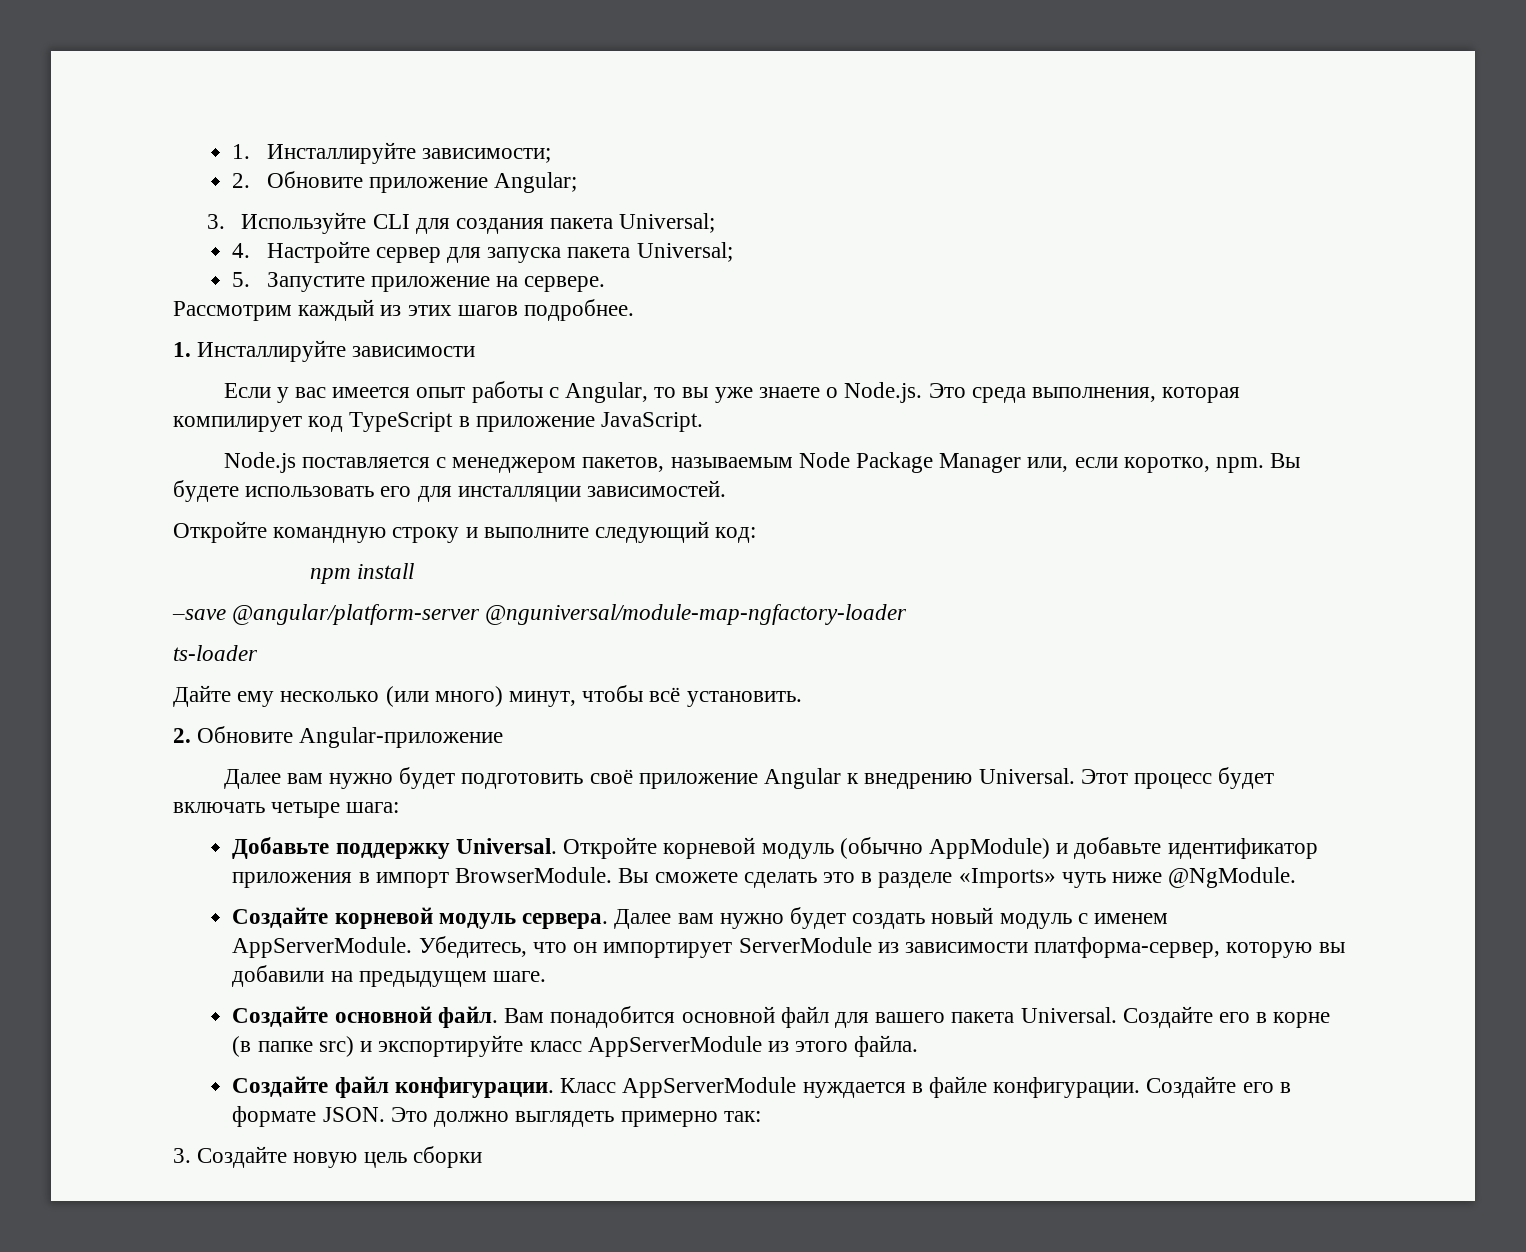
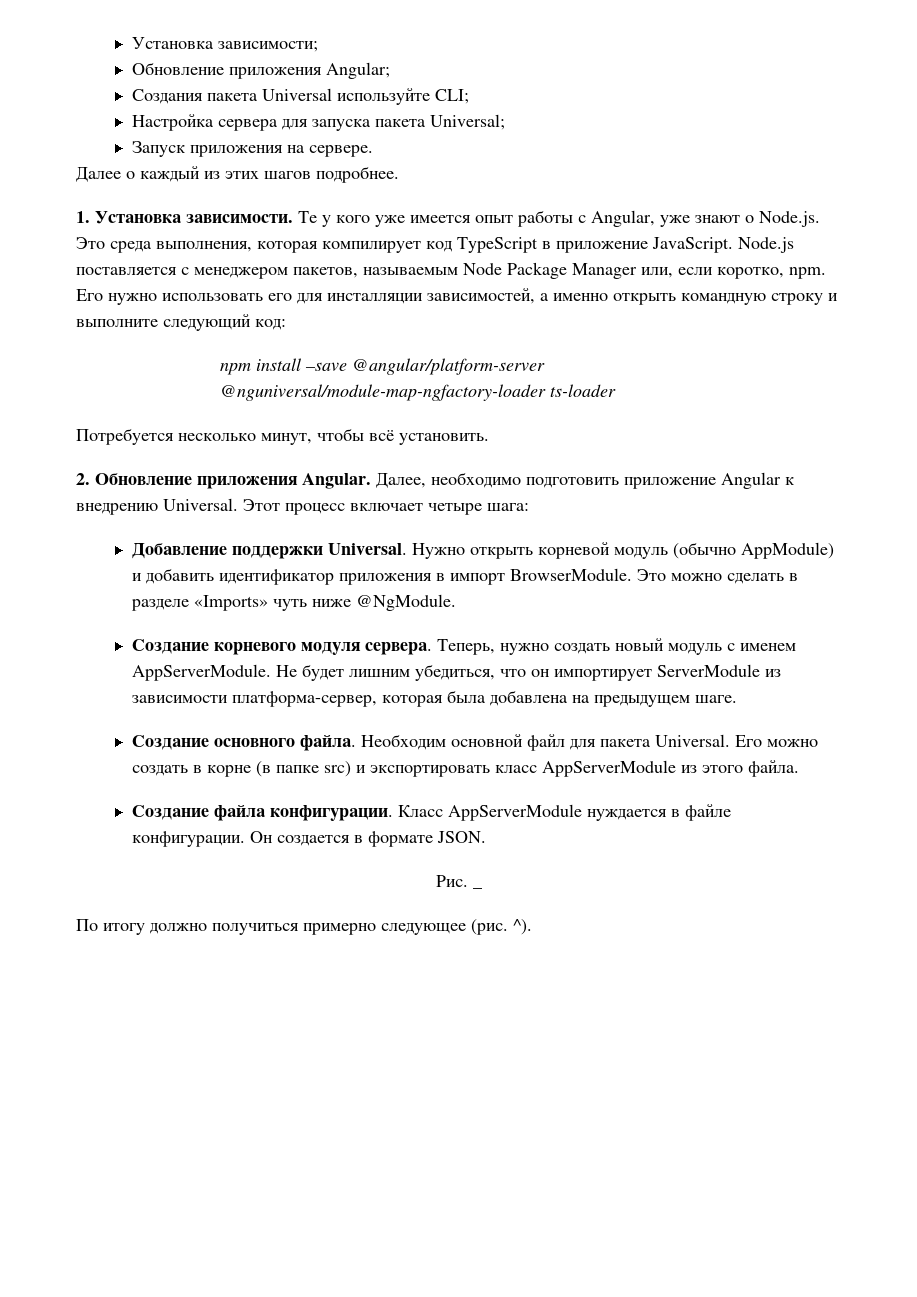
- 1. Инсталлируйте зависимости;
+ Установка зависимости;
- 2. Обновите приложение Angular;
- 3. Используйте CLI для создания пакета Universal;
- 4. Настройте сервер для запуска пакета Universal;
+ Обновление приложения Angular;
+ Создания пакета Universal используйте CLI;
+ Настройка сервера для запуска пакета Universal;
- 5. Запустите приложение на сервере.
+ Запуск приложения на сервере.
- Рассмотрим каждый из этих шагов подробнее.
+ Далее о каждый из этих шагов подробнее.
- 1. Инсталлируйте зависимости
- Если у вас имеется опыт работы с Angular, то вы уже знаете о Node.js. Это среда выполнения, которая компилирует код TypeScript в приложение JavaScript.
- Node.js поставляется с менеджером пакетов, называемым Node Package Manager или, если коротко, npm.
+ 1. Установка зависимости. Те у кого уже имеется опыт работы с Angular, уже знают о Node.js. Это среда выполнения, которая компилирует код TypeScript в приложение JavaScript. Node.js поставляется с менеджером пакетов, называемым Node Package Manager или, если коротко, npm.
- Вы будете использовать его для инсталляции зависимостей.
- Откройте командную строку и выполните следующий код:
+ Его нужно использовать его для инсталляции зависимостей, а именно открыть командную строку и выполните следующий код:
- npm install
- –save @angular/platform-server @nguniversal/module-map-ngfactory-loader
- ts-loader
+ npm install –save @angular/platform-server @nguniversal/module-map-ngfactory-loader ts-loader
- Дайте ему несколько (или много) минут, чтобы всё установить.
+ Потребуется несколько минут, чтобы всё установить.
- 2. Обновите Angular-приложение
- Далее вам нужно будет подготовить своё приложение Angular к внедрению Universal.
+ 2. Обновление приложения Angular. Далее, необходимо подготовить приложение Angular к внедрению Universal.
- Этот процесс будет включать четыре шага:
+ Этот процесс включает четыре шага:
- Добавьте поддержку Universal. Откройте корневой модуль (обычно AppModule) и добавьте идентификатор приложения в импорт BrowserModule.
+ Добавление поддержки Universal. Нужно открыть корневой модуль (обычно AppModule) и добавить идентификатор приложения в импорт BrowserModule.
- Вы сможете сделать это в разделе «Imports» чуть ниже @NgModule.
+ Это можно сделать в разделе «Imports» чуть ниже @NgModule.
- Создайте корневой модуль сервера. Далее вам нужно будет создать новый модуль с именем AppServerModule.
+ Создание корневого модуля сервера. Теперь, нужно создать новый модуль с именем AppServerModule.
- Убедитесь, что он импортирует ServerModule из зависимости платформа-сервер, которую вы добавили на предыдущем шаге.
+ Не будет лишним убедиться, что он импортирует ServerModule из зависимости платформа-сервер, которая была добавлена на предыдущем шаге.
- Создайте основной файл. Вам понадобится основной файл для вашего пакета Universal.
+ Создание основного файла. Необходим основной файл для пакета Universal.
- Создайте его в корне (в папке src) и экспортируйте класс AppServerModule из этого файла.
+ Его можно создать в корне (в папке src) и экспортировать класс AppServerModule из этого файла.
- Создайте файл конфигурации.
+ Создание файла конфигурации.
- Создайте его в формате JSON. Это должно выглядеть примерно так:
- 3. Создайте новую цель сборки
+ Он создается в формате JSON.
+ Рис. _
+ По итогу должно получиться примерно следующее (рис. ^).

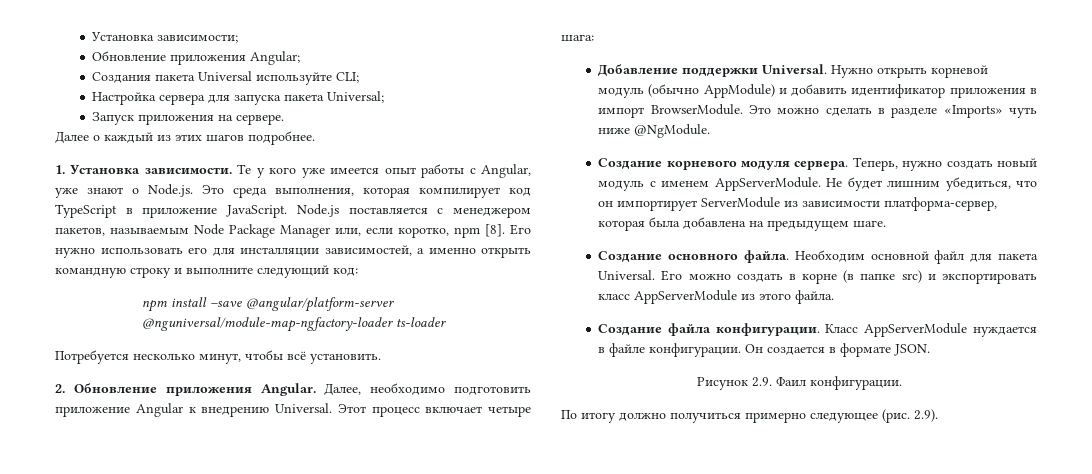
- Node.js поставляется с менеджером пакетов, называемым Node Package Manager или, если коротко, npm.
+ Node.js поставляется с менеджером пакетов, называемым Node Package Manager или, если коротко, npm [8].
- Рис. _
+ Рисунок 2.9. Фаил конфигурации.
- ^).
+ 2.9).

